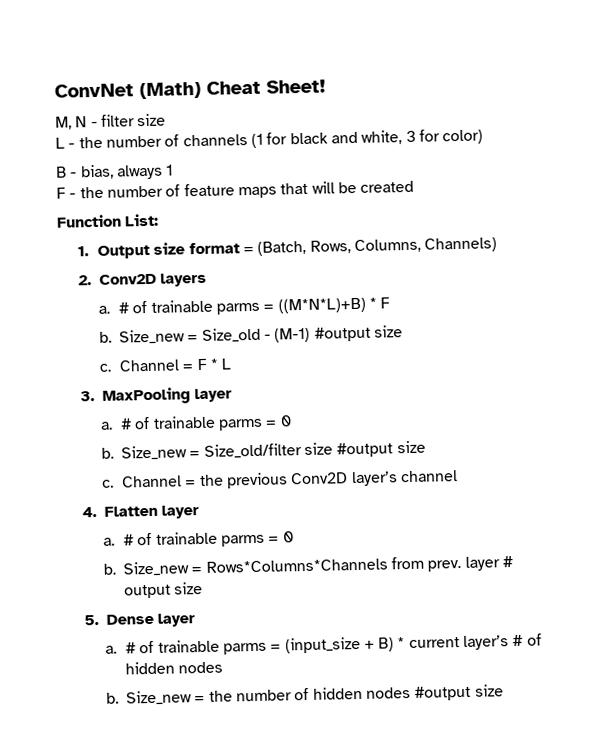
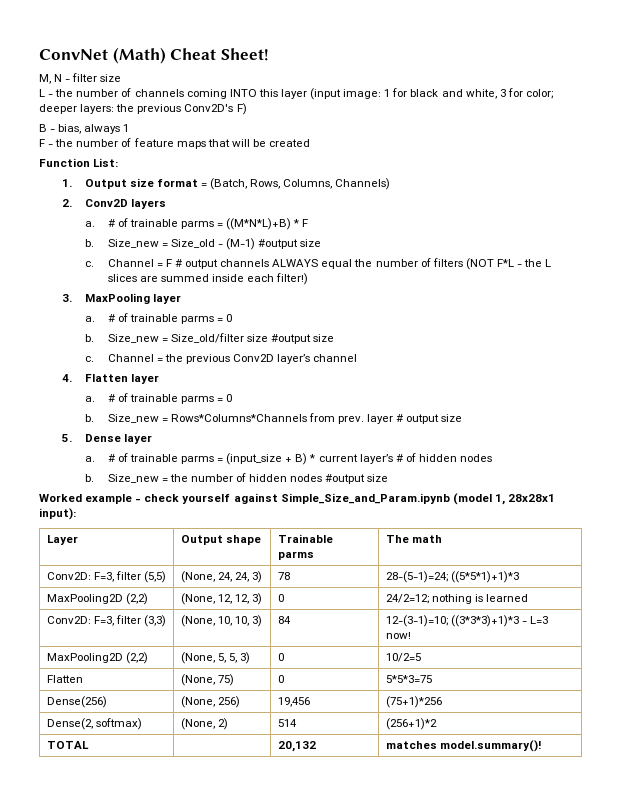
- L - the number of channels (1 for black and white, 3 for color)
+ L - the number of channels coming INTO this layer (input image: 1 for black and white, 3 for color; deeper layers: the previous Conv2D's F)
- Channel = F * L
+ Channel = F # output channels ALWAYS equal the number of filters (NOT F*L - the L slices are summed inside each filter!)
+ Worked example - check yourself against Simple_Size_and_Param.ipynb (model 1, 28x28x1 input):
+ Layer | Output shape | Trainable parms | The math
+ Conv2D: F=3, filter (5,5) | (None, 24, 24, 3) | 78 | 28-(5-1)=24; ((5*5*1)+1)*3
+ MaxPooling2D (2,2) | (None, 12, 12, 3) | 0 | 24/2=12; nothing is learned
+ Conv2D: F=3, filter (3,3) | (None, 10, 10, 3) | 84 | 12-(3-1)=10; ((3*3*3)+1)*3 - L=3 now!
+ MaxPooling2D (2,2) | (None, 5, 5, 3) | 0 | 10/2=5
+ Flatten | (None, 75) | 0 | 5*5*3=75
+ Dense(256) | (None, 256) | 19,456 | (75+1)*256
+ Dense(2, softmax) | (None, 2) | 514 | (256+1)*2
+ TOTAL | | 20,132 | matches model.summary()!

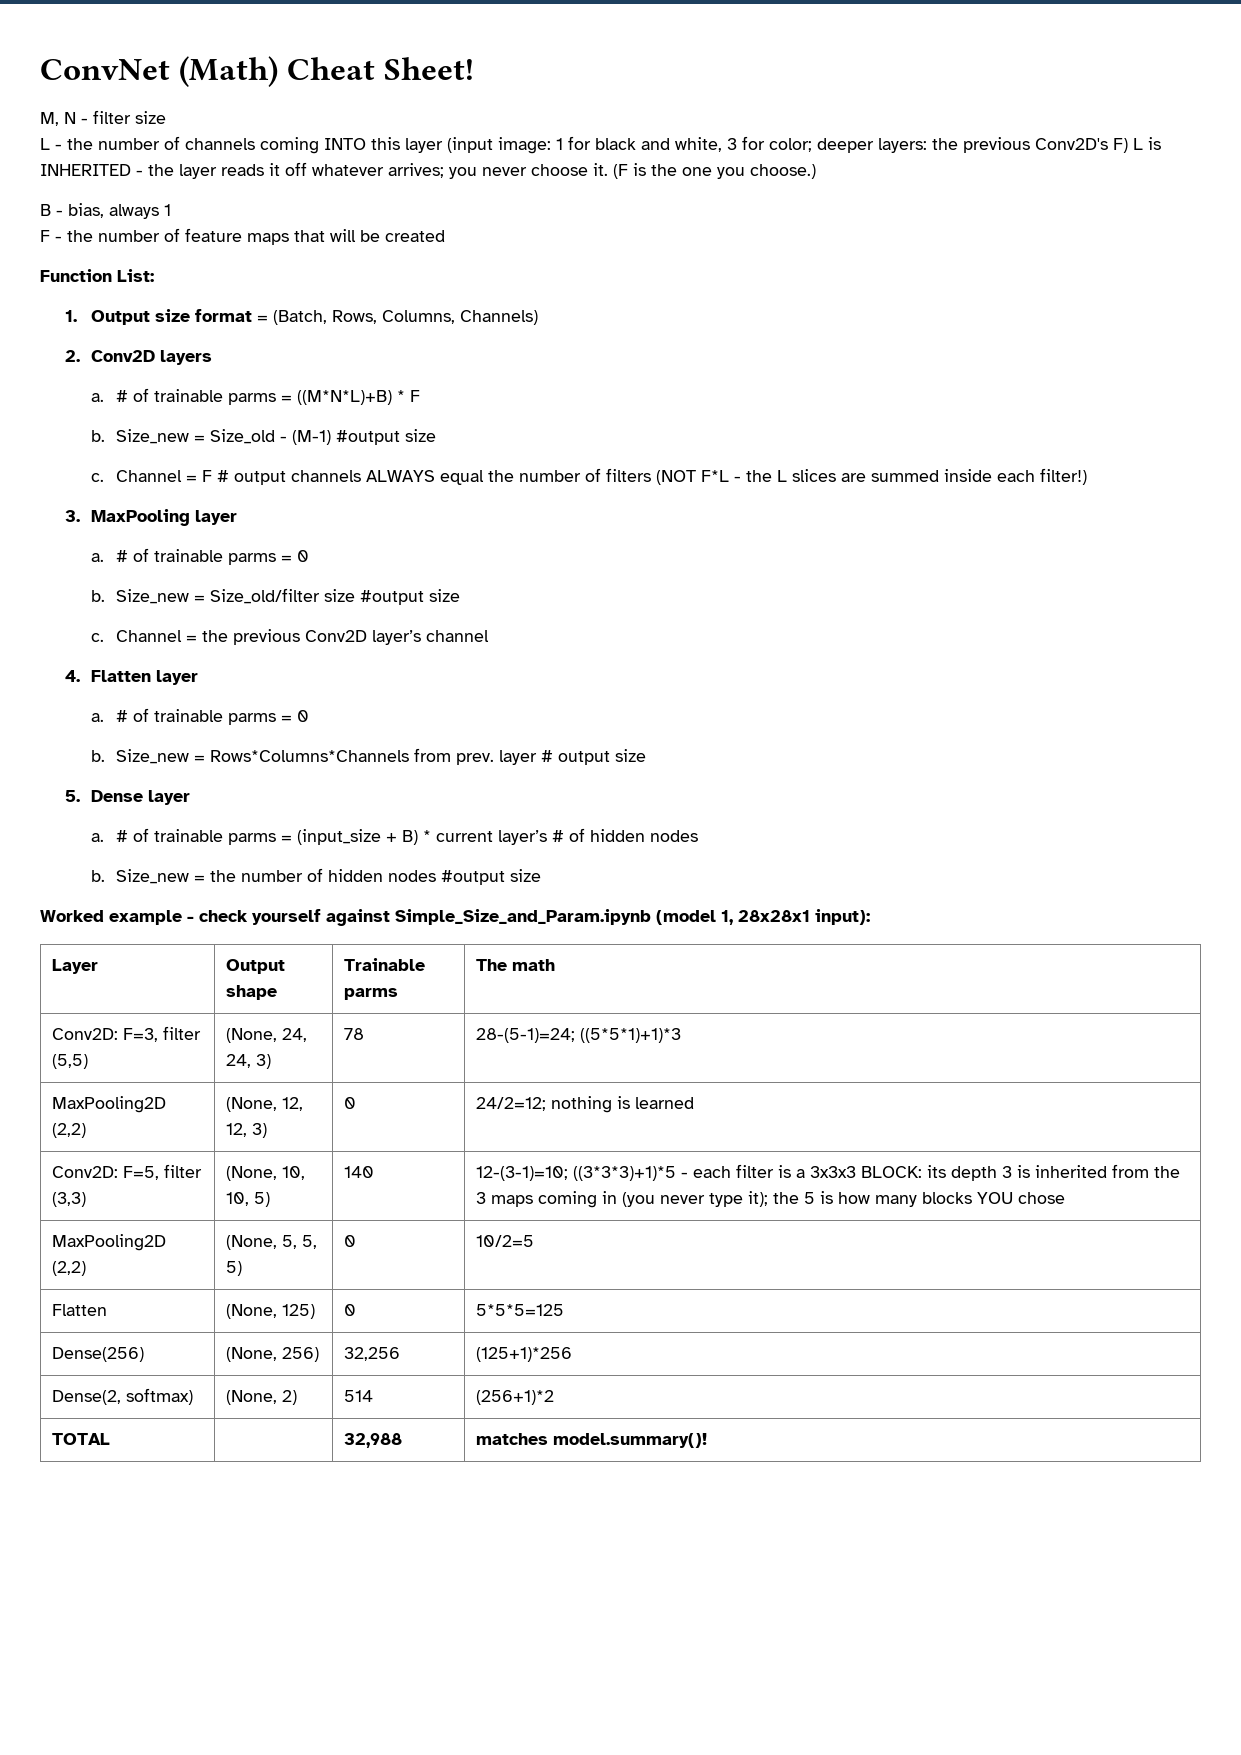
- L - the number of channels coming INTO this layer (input image: 1 for black and white, 3 for color; deeper layers: the previous Conv2D's F)
+ L - the number of channels coming INTO this layer (input image: 1 for black and white, 3 for color; deeper layers: the previous Conv2D's F) L is INHERITED - the layer reads it off whatever arrives; you never choose it. (F is the one you choose.)
- Conv2D: F=3, filter (3,3)
+ Conv2D: F=5, filter (3,3)
- (None, 10, 10, 3) | 84
+ (None, 10, 10, 5) | 140
- 12-(3-1)=10; ((3*3*3)+1)*3 - L=3 now!
+ 12-(3-1)=10; ((3*3*3)+1)*5 - each filter is a 3x3x3 BLOCK: its depth 3 is inherited from the 3 maps coming in (you never type it); the 5 is how many blocks YOU chose
- MaxPooling2D (2,2) | (None, 5, 5, 3) | 0 | 10/2=5
+ MaxPooling2D (2,2) | (None, 5, 5, 5) | 0 | 10/2=5
- Flatten | (None, 75) | 0 | 5*5*3=75
+ Flatten | (None, 125) | 0 | 5*5*5=125
- Dense(256) | (None, 256) | 19,456 | (75+1)*256
+ Dense(256) | (None, 256) | 32,256 | (125+1)*256
- TOTAL | | 20,132 | matches model.summary()!
+ TOTAL | | 32,988 | matches model.summary()!

